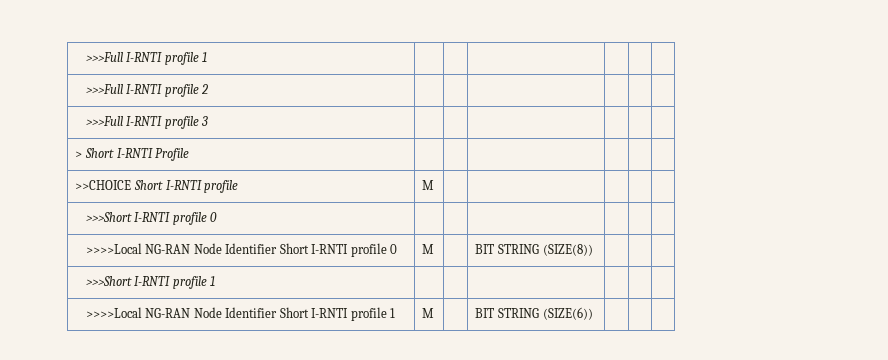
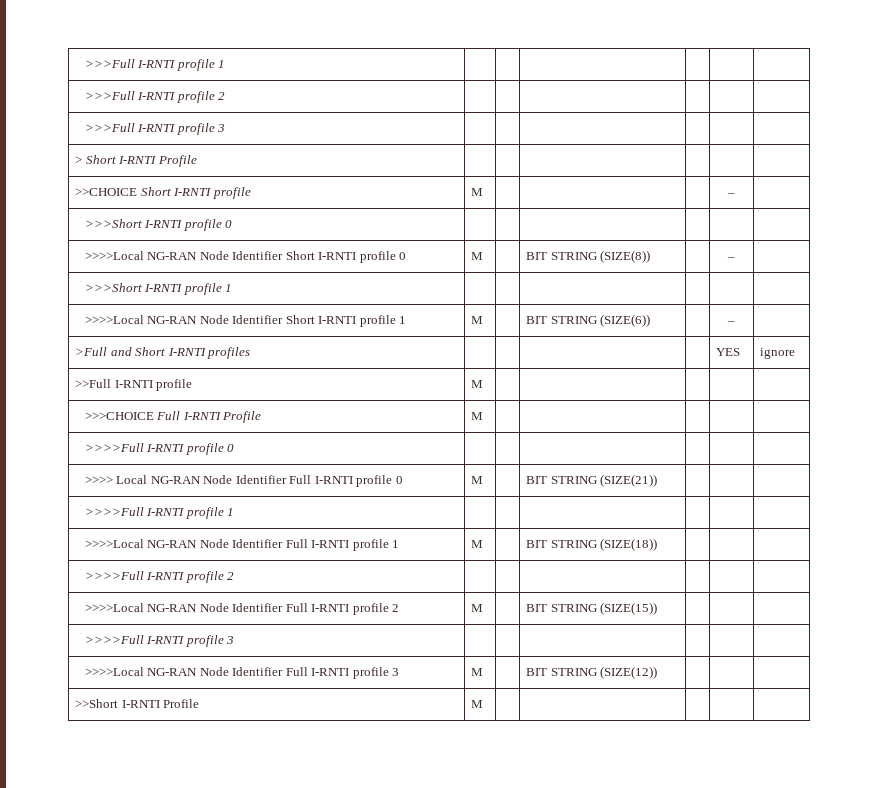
- >>CHOICE Short I-RNTI profile | M | | | | |
+ >>CHOICE Short I-RNTI profile | M | | | | – |
- >>>>Local NG-RAN Node Identifier Short I-RNTI profile 0 | M | | BIT STRING (SIZE(8)) | | |
+ >>>>Local NG-RAN Node Identifier Short I-RNTI profile 0 | M | | BIT STRING (SIZE(8)) | | – |
- >>>>Local NG-RAN Node Identifier Short I-RNTI profile 1 | M | | BIT STRING (SIZE(6)) | | |
+ >>>>Local NG-RAN Node Identifier Short I-RNTI profile 1 | M | | BIT STRING (SIZE(6)) | | – |
+ >Full and Short I-RNTI profiles | | | | | YES | ignore
+ >>Full I-RNTI profile | M | | | | |
+ >>>CHOICE Full I-RNTI Profile | M | | | | |
+ >>>>Full I-RNTI profile 0 | | | | | |
+ >>>> Local NG-RAN Node Identifier Full I-RNTI profile 0 | M | | BIT STRING (SIZE(21)) | | |
+ >>>>Full I-RNTI profile 1 | | | | | |
+ >>>>Local NG-RAN Node Identifier Full I-RNTI profile 1 | M | | BIT STRING (SIZE(18)) | | |
+ >>>>Full I-RNTI profile 2 | | | | | |
+ >>>>Local NG-RAN Node Identifier Full I-RNTI profile 2 | M | | BIT STRING (SIZE(15)) | | |
+ >>>>Full I-RNTI profile 3 | | | | | |
+ >>>>Local NG-RAN Node Identifier Full I-RNTI profile 3 | M | | BIT STRING (SIZE(12)) | | |
+ >>Short I-RNTI Profile | M | | | | |

